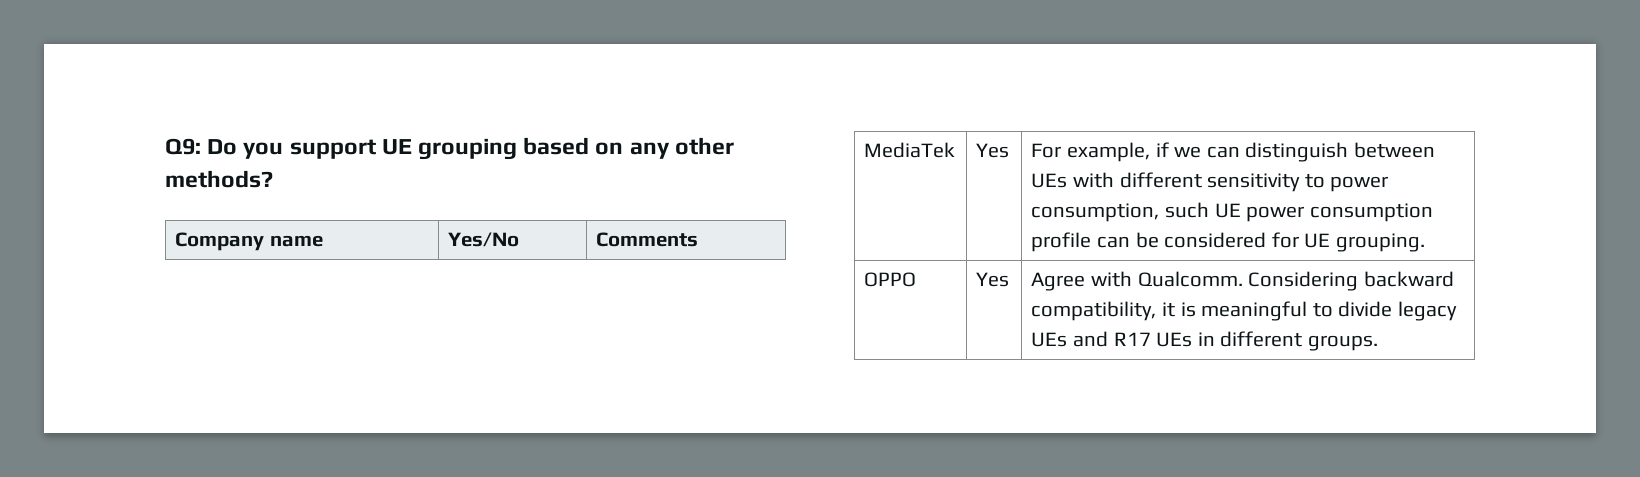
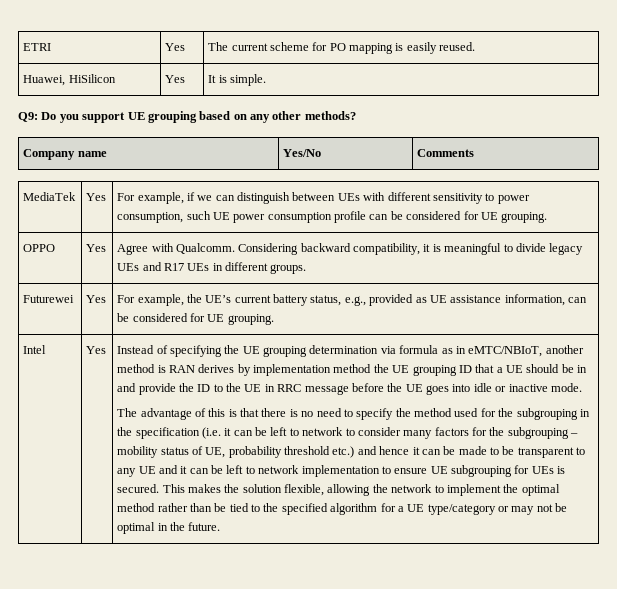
+ ETRI | Yes | The current scheme for PO mapping is easily reused.
+ Huawei, HiSilicon | Yes | It is simple.
+ Futurewei | Yes | For example, the UE’s current battery status, e.g., provided as UE assistance information, can be considered for UE grouping.
+ Intel | Yes | Instead of specifying the UE grouping determination via formula as in eMTC/NBIoT, another method is RAN derives by implementation method the UE grouping ID that a UE should be in and provide the ID to the UE in RRC message before the UE goes into idle or inactive mode.
+ The advantage of this is that there is no need to specify the method used for the subgrouping in the specification (i.e. it can be left to network to consider many factors for the subgrouping – mobility status of UE, probability threshold etc.) and hence it can be made to be transparent to any UE and it can be left to network implementation to ensure UE subgrouping for UEs is secured. This makes the solution flexible, allowing the network to implement the optimal method rather than be tied to the specified algorithm for a UE type/category or may not be optimal in the future.

